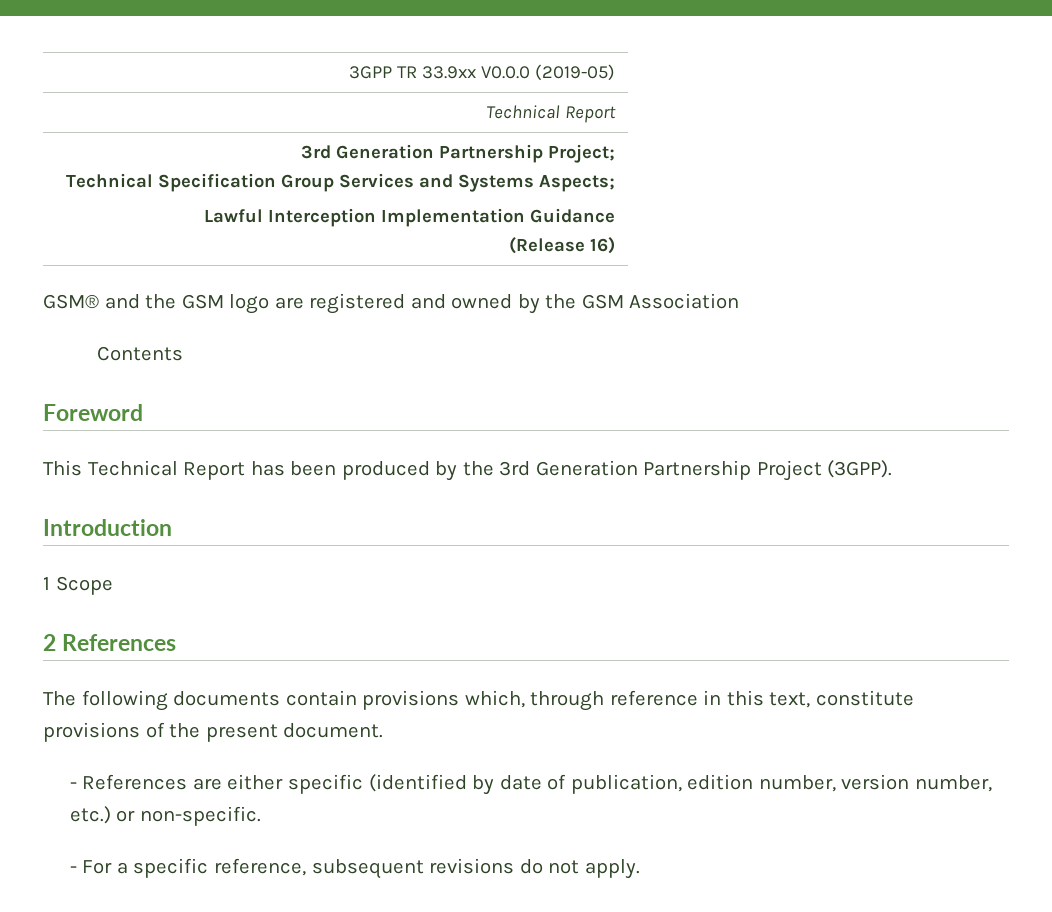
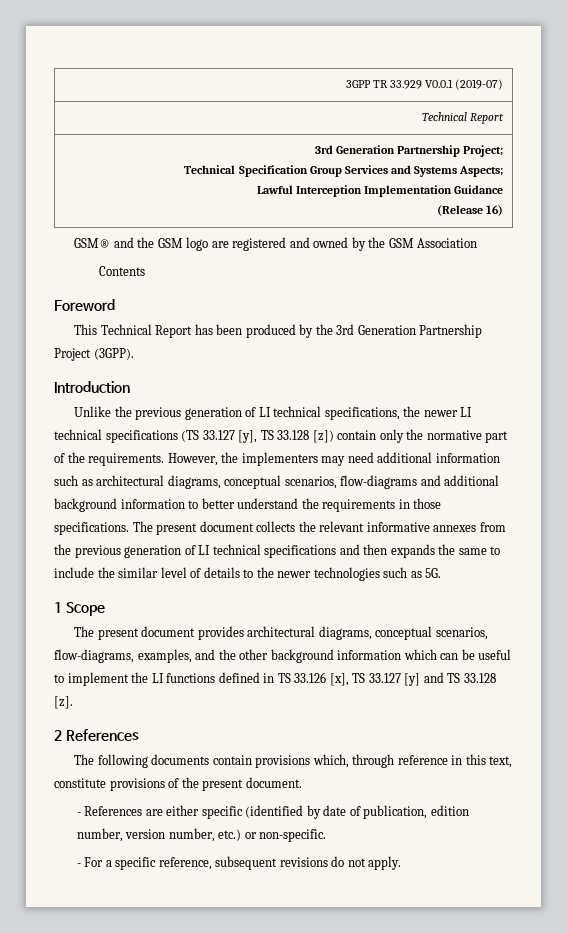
- 3GPP TR 33.9xx V0.0.0 (2019-05)
+ 3GPP TR 33.929 V0.0.1 (2019-07)
+ Unlike the previous generation of LI technical specifications, the newer LI technical specifications (TS 33.127 [y], TS 33.128 [z]) contain only the normative part of the requirements. However, the implementers may need additional information such as architectural diagrams, conceptual scenarios, flow-diagrams and additional background information to better understand the requirements in those specifications. The present document collects the relevant informative annexes from the previous generation of LI technical specifications and then expands the same to include the similar level of details to the newer technologies such as 5G.
  1 Scope
+ The present document provides architectural diagrams, conceptual scenarios, flow-diagrams, examples, and the other background information which can be useful to implement the LI functions defined in TS 33.126 [x], TS 33.127 [y] and TS 33.128 [z].

